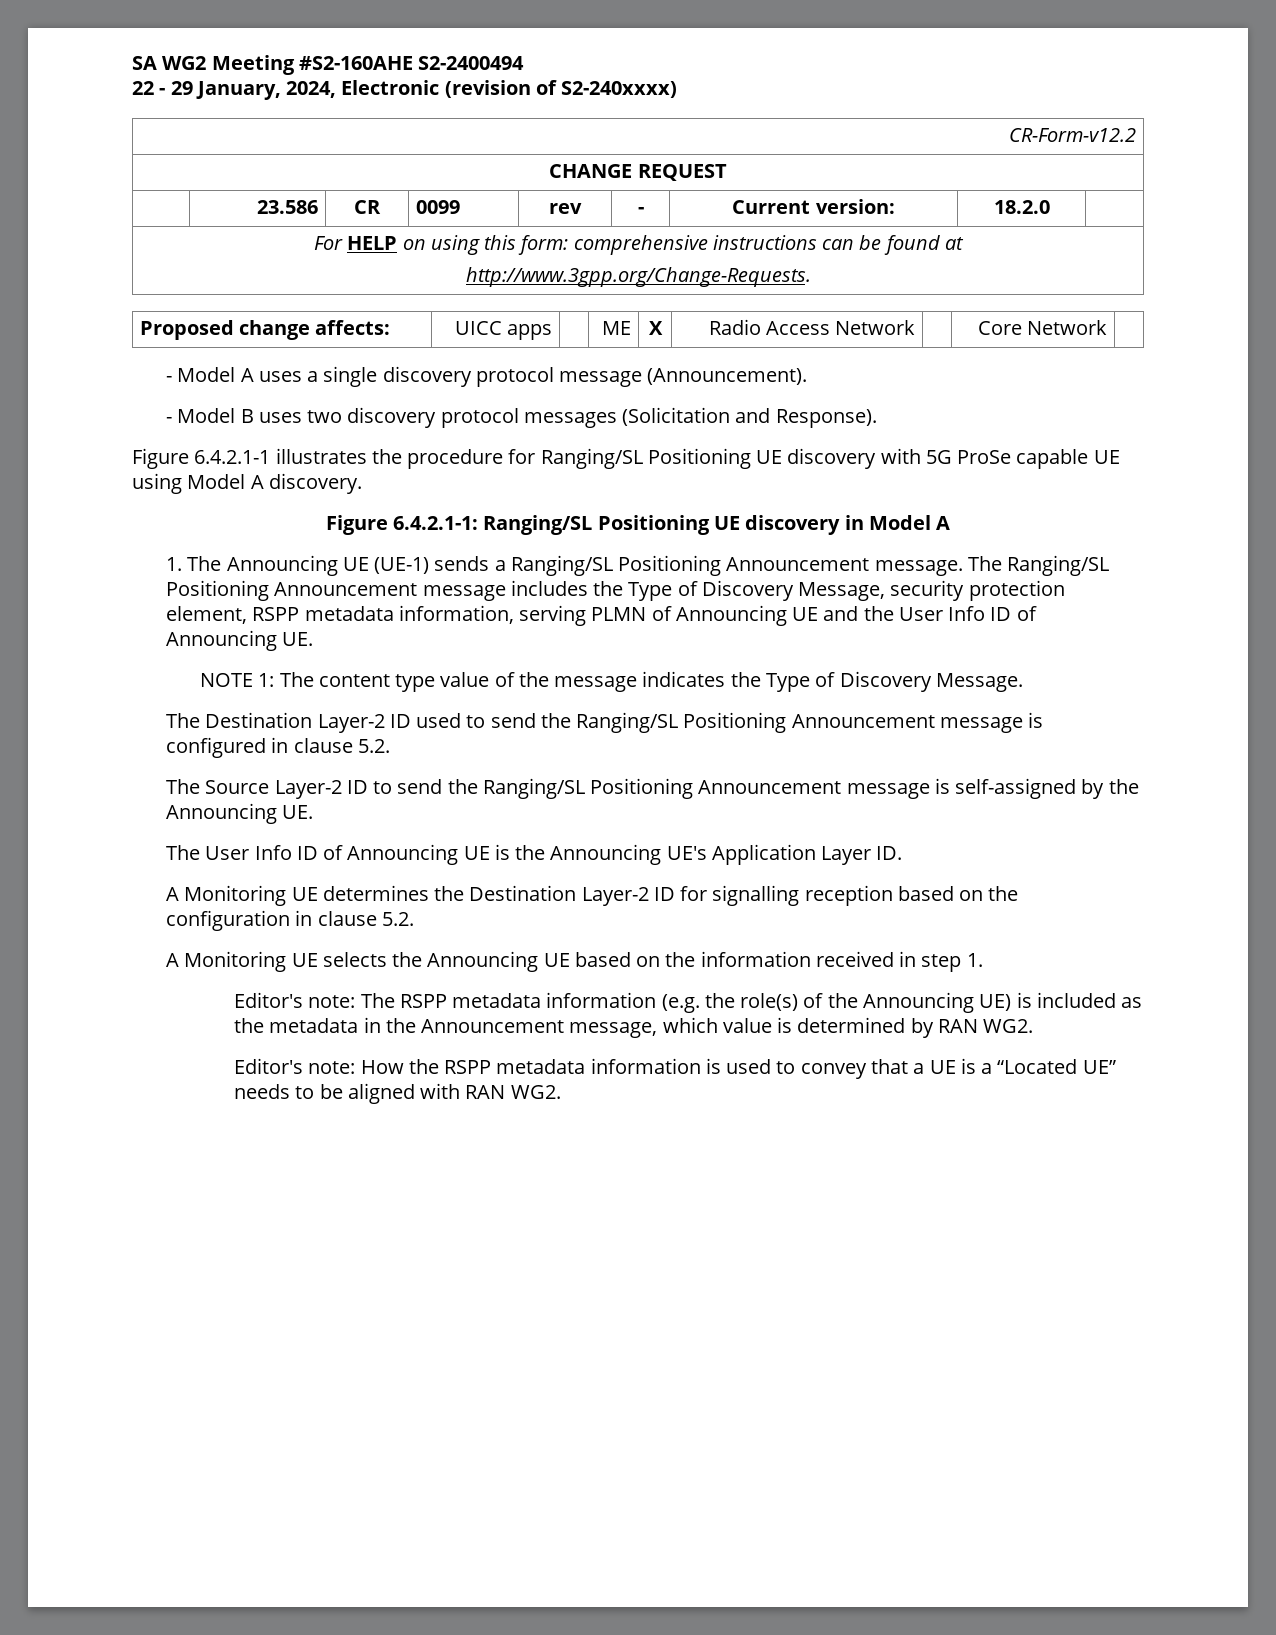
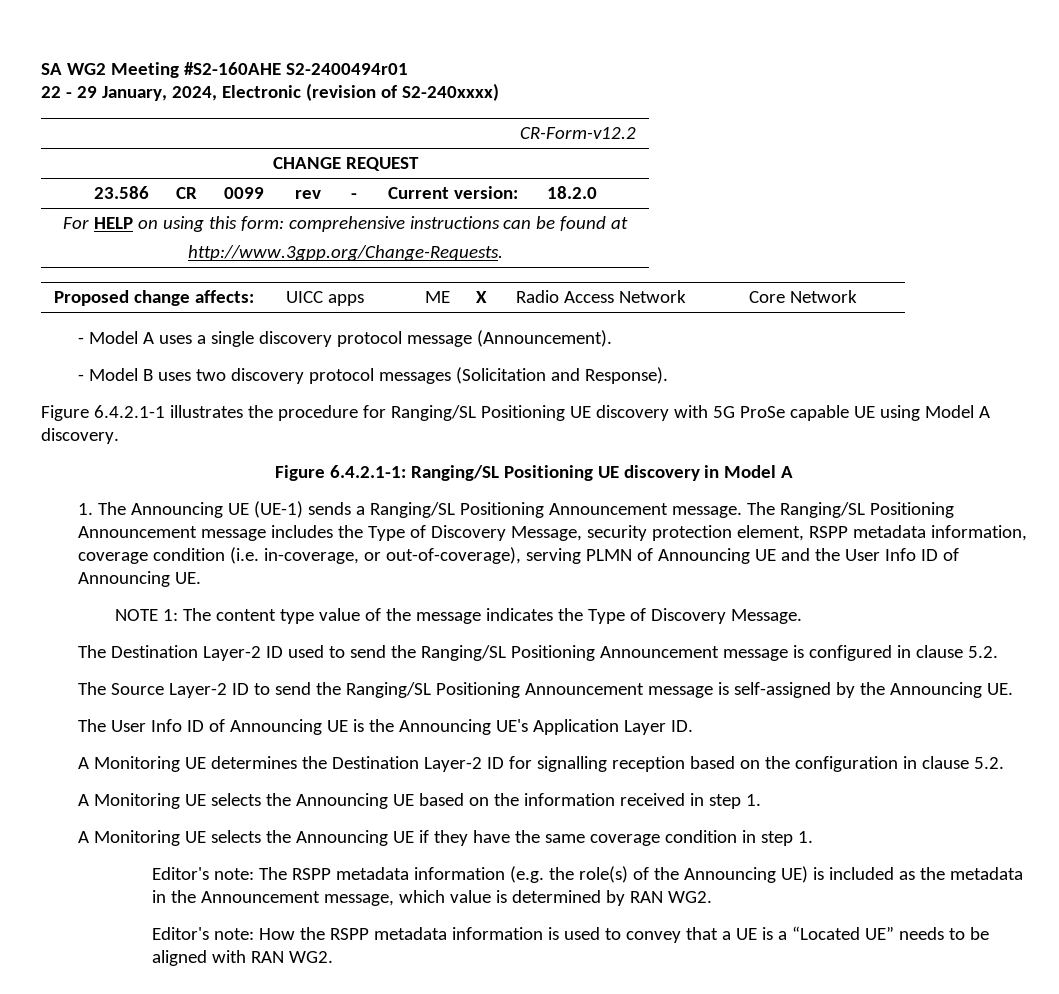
- SA WG2 Meeting #S2-160AHE S2-2400494
+ SA WG2 Meeting #S2-160AHE S2-2400494r01
- The Ranging/SL Positioning Announcement message includes the Type of Discovery Message, security protection element, RSPP metadata information, serving PLMN of Announcing UE and the User Info ID of Announcing UE.
+ The Ranging/SL Positioning Announcement message includes the Type of Discovery Message, security protection element, RSPP metadata information, coverage condition (i.e. in-coverage, or out-of-coverage), serving PLMN of Announcing UE and the User Info ID of Announcing UE.
+ A Monitoring UE selects the Announcing UE if they have the same coverage condition in step 1.

